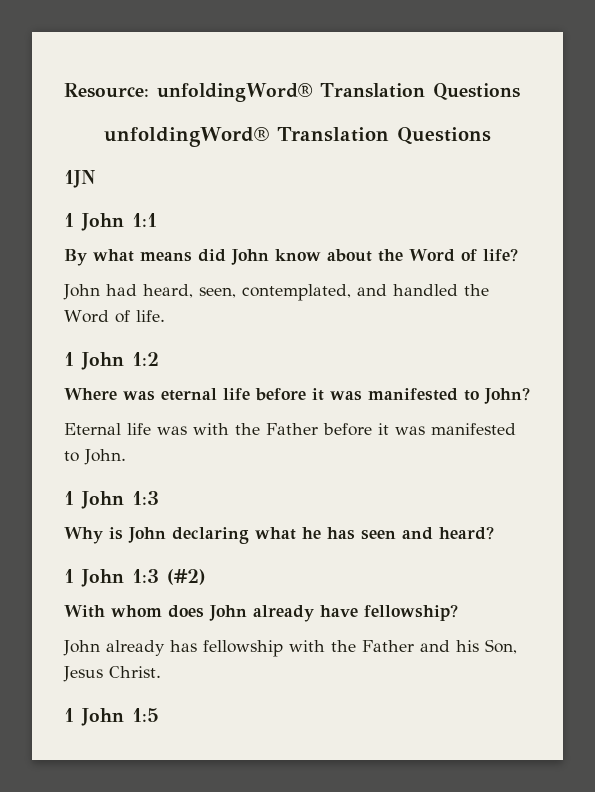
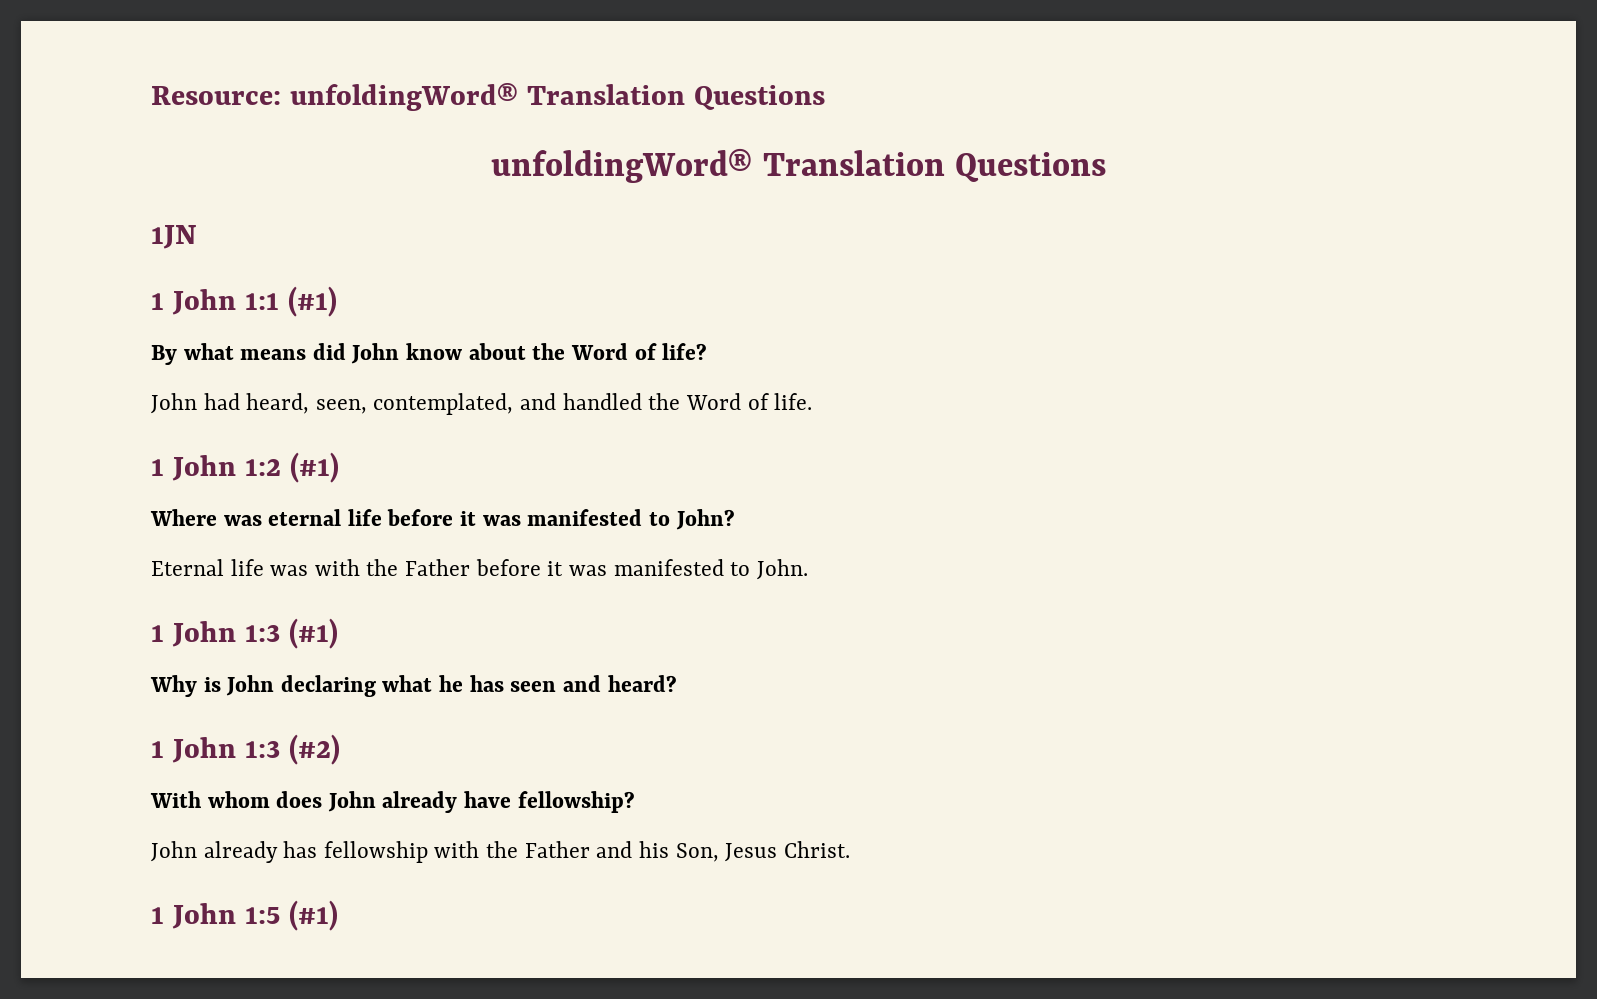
- 1 John 1:1
+ 1 John 1:1 (#1)
- 1 John 1:2
+ 1 John 1:2 (#1)
  Eternal life was with the Father before it was manifested to John.
- 1 John 1:3
+ 1 John 1:3 (#1)
- 1 John 1:5
+ 1 John 1:5 (#1)

